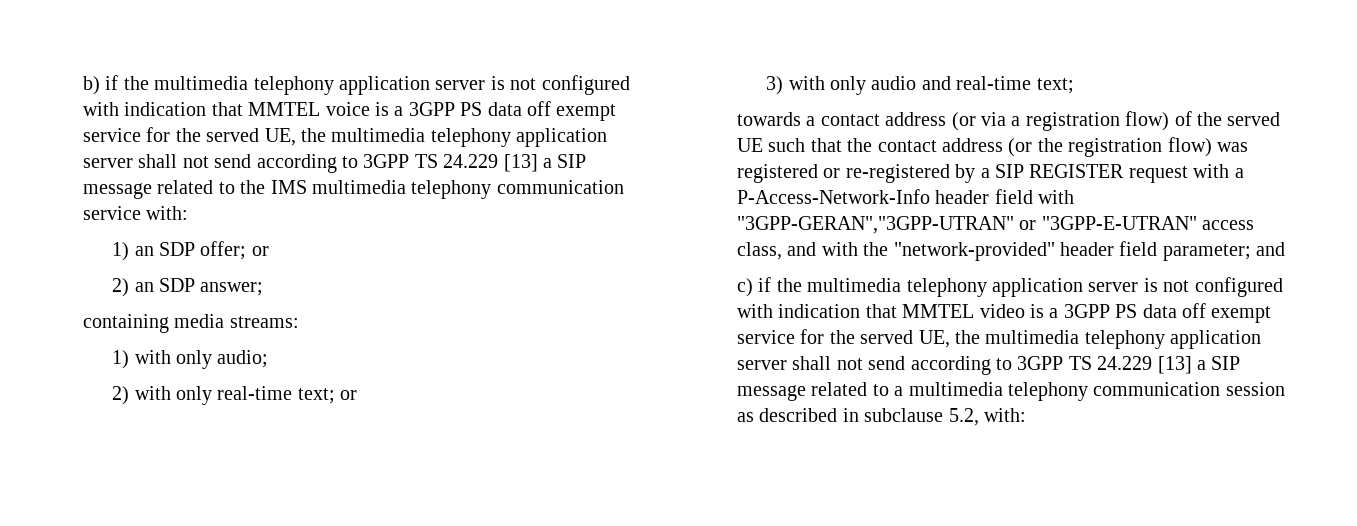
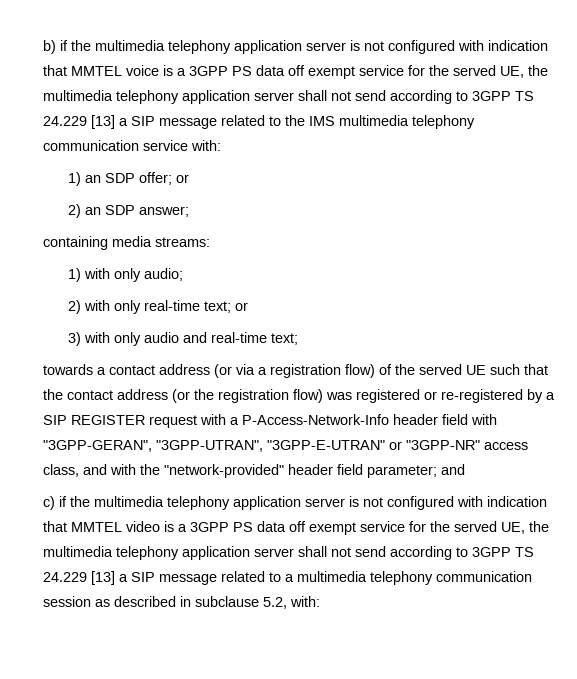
- towards a contact address (or via a registration flow) of the served UE such that the contact address (or the registration flow) was registered or re-registered by a SIP REGISTER request with a P-Access-Network-Info header field with "3GPP-GERAN","3GPP-UTRAN" or "3GPP-E-UTRAN" access class, and with the "network-provided" header field parameter; and
+ towards a contact address (or via a registration flow) of the served UE such that the contact address (or the registration flow) was registered or re-registered by a SIP REGISTER request with a P-Access-Network-Info header field with "3GPP-GERAN", "3GPP-UTRAN", "3GPP-E-UTRAN" or "3GPP-NR" access class, and with the "network-provided" header field parameter; and

